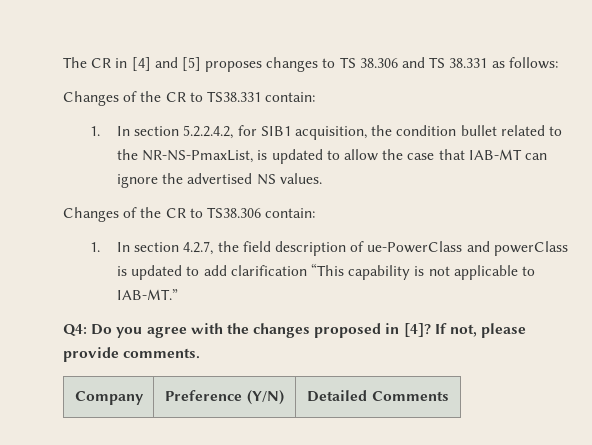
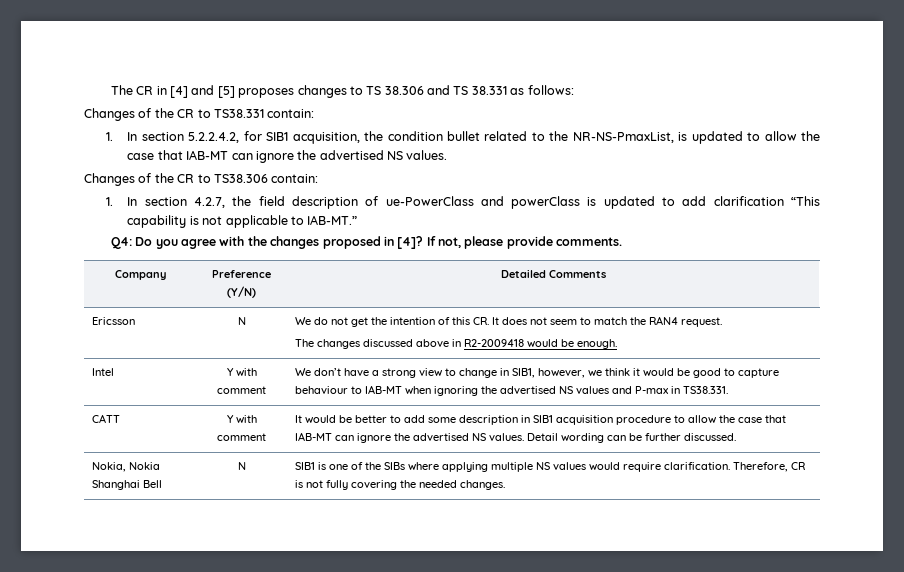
+ Ericsson | N | We do not get the intention of this CR. It does not seem to match the RAN4 request.
+ The changes discussed above in R2-2009418 would be enough.
+ Intel | Y with comment | We don’t have a strong view to change in SIB1, however, we think it would be good to capture behaviour to IAB-MT when ignoring the advertised NS values and P-max in TS38.331.
+ CATT | Y with comment | It would be better to add some description in SIB1 acquisition procedure to allow the case that IAB-MT can ignore the advertised NS values. Detail wording can be further discussed.
+ Nokia, Nokia Shanghai Bell | N | SIB1 is one of the SIBs where applying multiple NS values would require clarification. Therefore, CR is not fully covering the needed changes.

